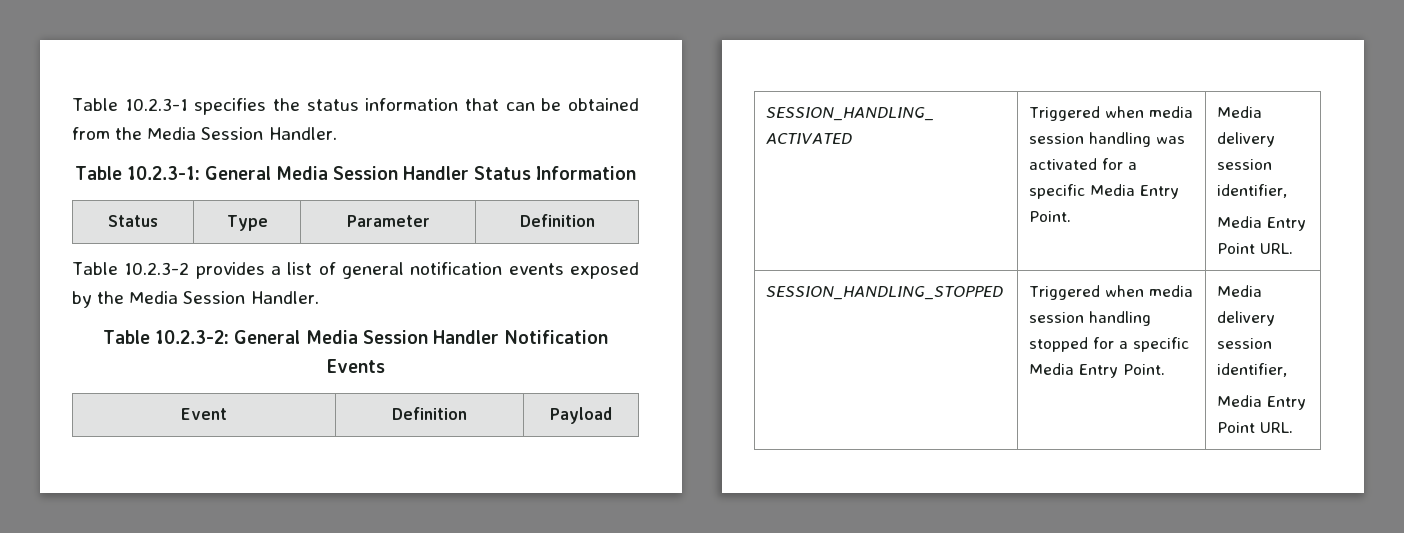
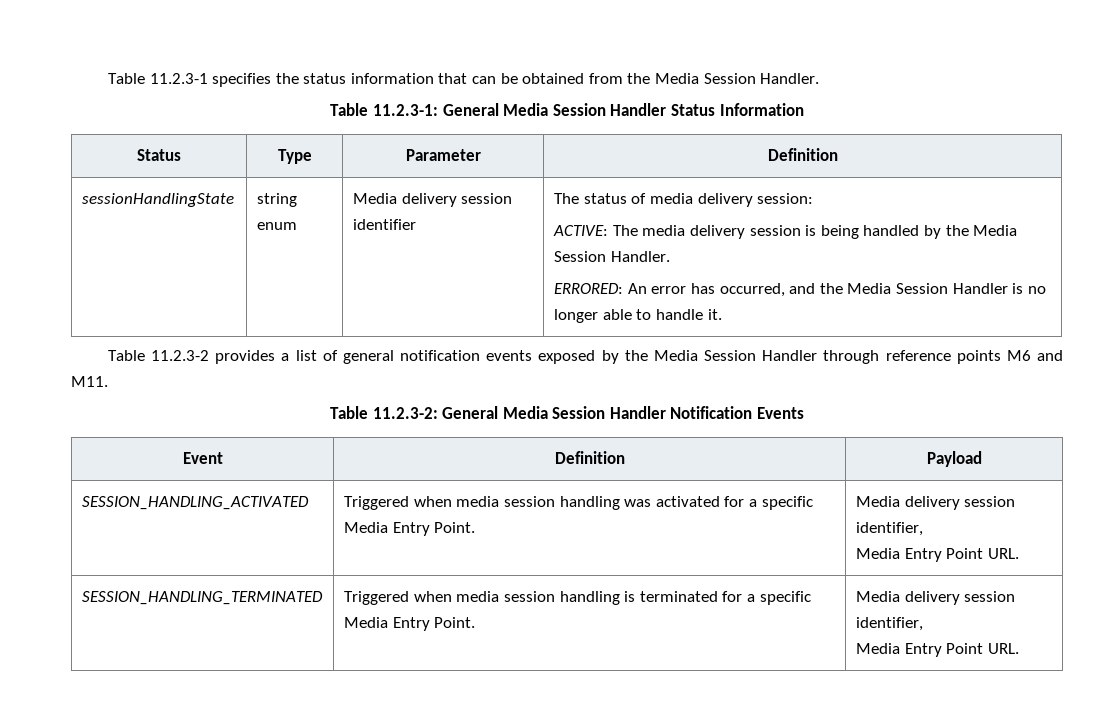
- Table 10.2.3-1 specifies the status information that can be obtained from the Media Session Handler.
+ Table 11.2.3-1 specifies the status information that can be obtained from the Media Session Handler.
- Table 10.2.3-1: General Media Session Handler Status Information
+ Table 11.2.3-1: General Media Session Handler Status Information
- Table 10.2.3-2 provides a list of general notification events exposed by the Media Session Handler.
- Table 10.2.3-2: General Media Session Handler Notification Events
+ sessionHandlingState | string enum | Media delivery session identifier | The status of media delivery session:
+ ACTIVE: The media delivery session is being handled by the Media Session Handler.
+ ERRORED: An error has occurred, and the Media Session Handler is no longer able to handle it.
+ Table 11.2.3-2 provides a list of general notification events exposed by the Media Session Handler through reference points M6 and M11.
+ Table 11.2.3-2: General Media Session Handler Notification Events
- SESSION_HANDLING_STOPPED | Triggered when media session handling stopped for a specific Media Entry Point. | Media delivery session identifier,
+ SESSION_HANDLING_TERMINATED | Triggered when media session handling is terminated for a specific Media Entry Point. | Media delivery session identifier,

